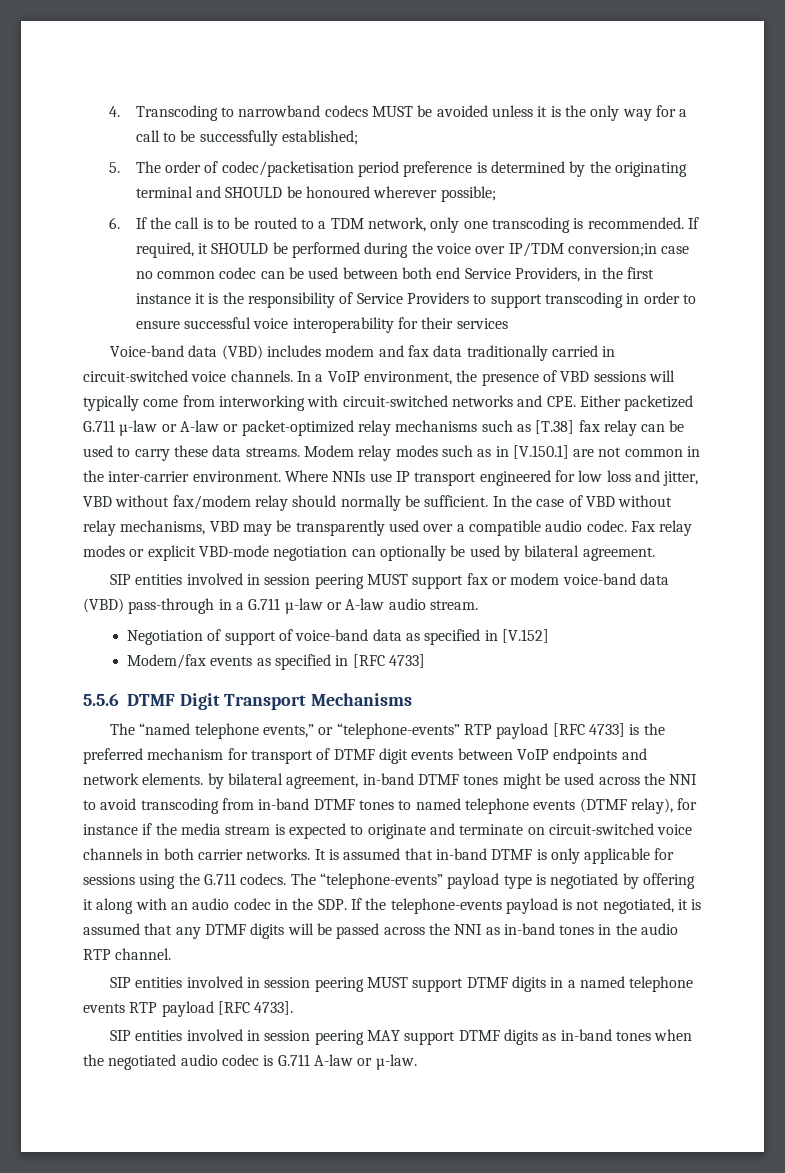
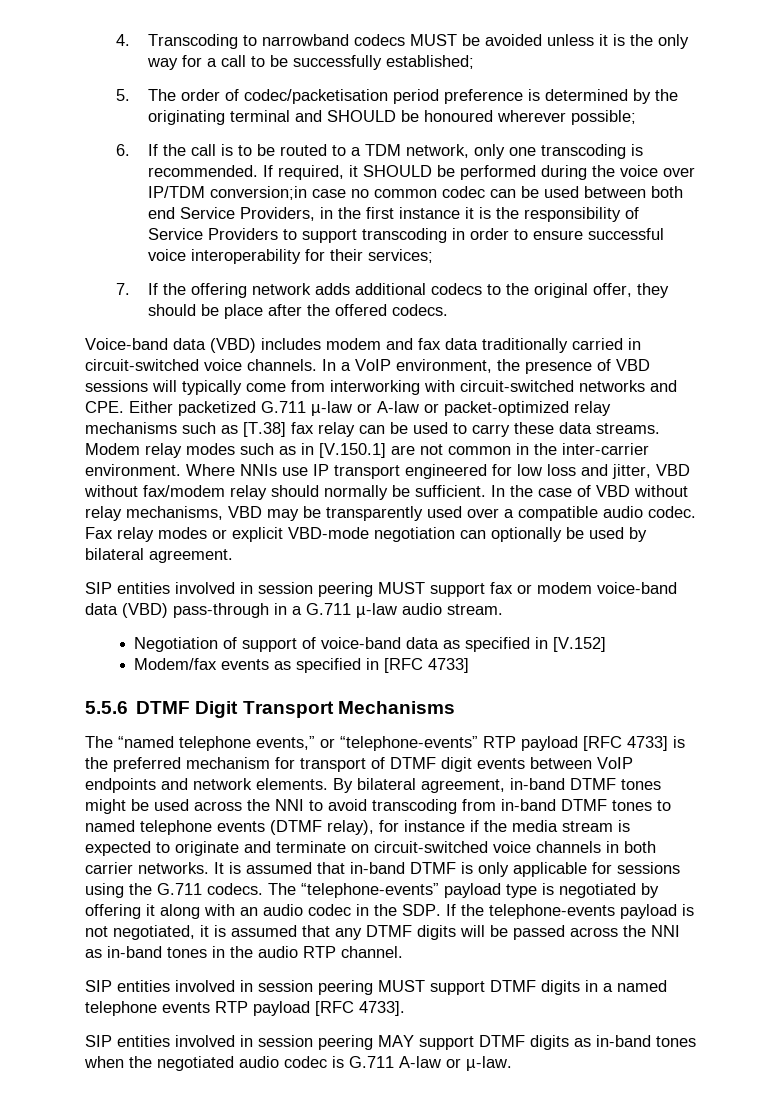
- If required, it SHOULD be performed during the voice over IP/TDM conversion;in case no common codec can be used between both end Service Providers, in the first instance it is the responsibility of Service Providers to support transcoding in order to ensure successful voice interoperability for their services
+ If required, it SHOULD be performed during the voice over IP/TDM conversion;in case no common codec can be used between both end Service Providers, in the first instance it is the responsibility of Service Providers to support transcoding in order to ensure successful voice interoperability for their services;
+ 7. If the offering network adds additional codecs to the original offer, they should be place after the offered codecs.
- SIP entities involved in session peering MUST support fax or modem voice-band data (VBD) pass-through in a G.711 µ-law or A-law audio stream.
+ SIP entities involved in session peering MUST support fax or modem voice-band data (VBD) pass-through in a G.711 µ-law audio stream.
- The “named telephone events,” or “telephone-events” RTP payload [RFC 4733] is the preferred mechanism for transport of DTMF digit events between VoIP endpoints and network elements. by bilateral agreement, in-band DTMF tones might be used across the NNI to avoid transcoding from in-band DTMF tones to named telephone events (DTMF relay), for instance if the media stream is expected to originate and terminate on circuit-switched voice channels in both carrier networks.
+ The “named telephone events,” or “telephone-events” RTP payload [RFC 4733] is the preferred mechanism for transport of DTMF digit events between VoIP endpoints and network elements. By bilateral agreement, in-band DTMF tones might be used across the NNI to avoid transcoding from in-band DTMF tones to named telephone events (DTMF relay), for instance if the media stream is expected to originate and terminate on circuit-switched voice channels in both carrier networks.

